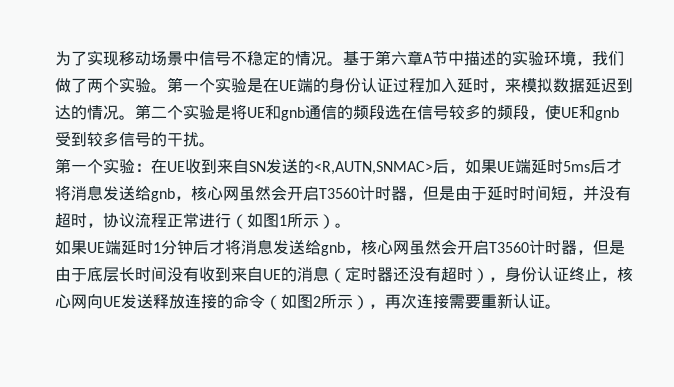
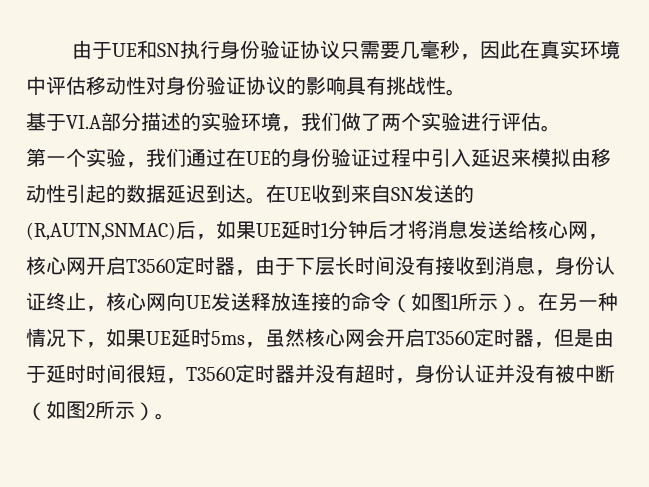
- 为了实现移动场景中信号不稳定的情况。基于第六章A节中描述的实验环境，我们做了两个实验。第一个实验是在UE端的身份认证过程加入延时，来模拟数据延迟到达的情况。第二个实验是将UE和gnb通信的频段选在信号较多的频段，使UE和gnb受到较多信号的干扰。
- 第一个实验：在UE收到来自SN发送的<R,AUTN,SNMAC>后，如果UE端延时5ms后才将消息发送给gnb，核心网虽然会开启T3560计时器，但是由于延时时间短，并没有超时，协议流程正常进行（如图1所示）。
- 如果UE端延时1分钟后才将消息发送给gnb，核心网虽然会开启T3560计时器，但是由于底层长时间没有收到来自UE的消息（定时器还没有超时），身份认证终止，核心网向UE发送释放连接的命令（如图2所示），再次连接需要重新认证。
+ 由于UE和SN执行身份验证协议只需要几毫秒，因此在真实环境中评估移动性对身份验证协议的影响具有挑战性。
+ 基于VI.A部分描述的实验环境，我们做了两个实验进行评估。
+ 第一个实验，我们通过在UE的身份验证过程中引入延迟来模拟由移动性引起的数据延迟到达。在UE收到来自SN发送的(R,AUTN,SNMAC)后，如果UE延时1分钟后才将消息发送给核心网，核心网开启T3560定时器，由于下层长时间没有接收到消息，身份认证终止，核心网向UE发送释放连接的命令（如图1所示）。在另一种情况下，如果UE延时5ms，虽然核心网会开启T3560定时器，但是由于延时时间很短，T3560定时器并没有超时，身份认证并没有被中断（如图2所示）。

